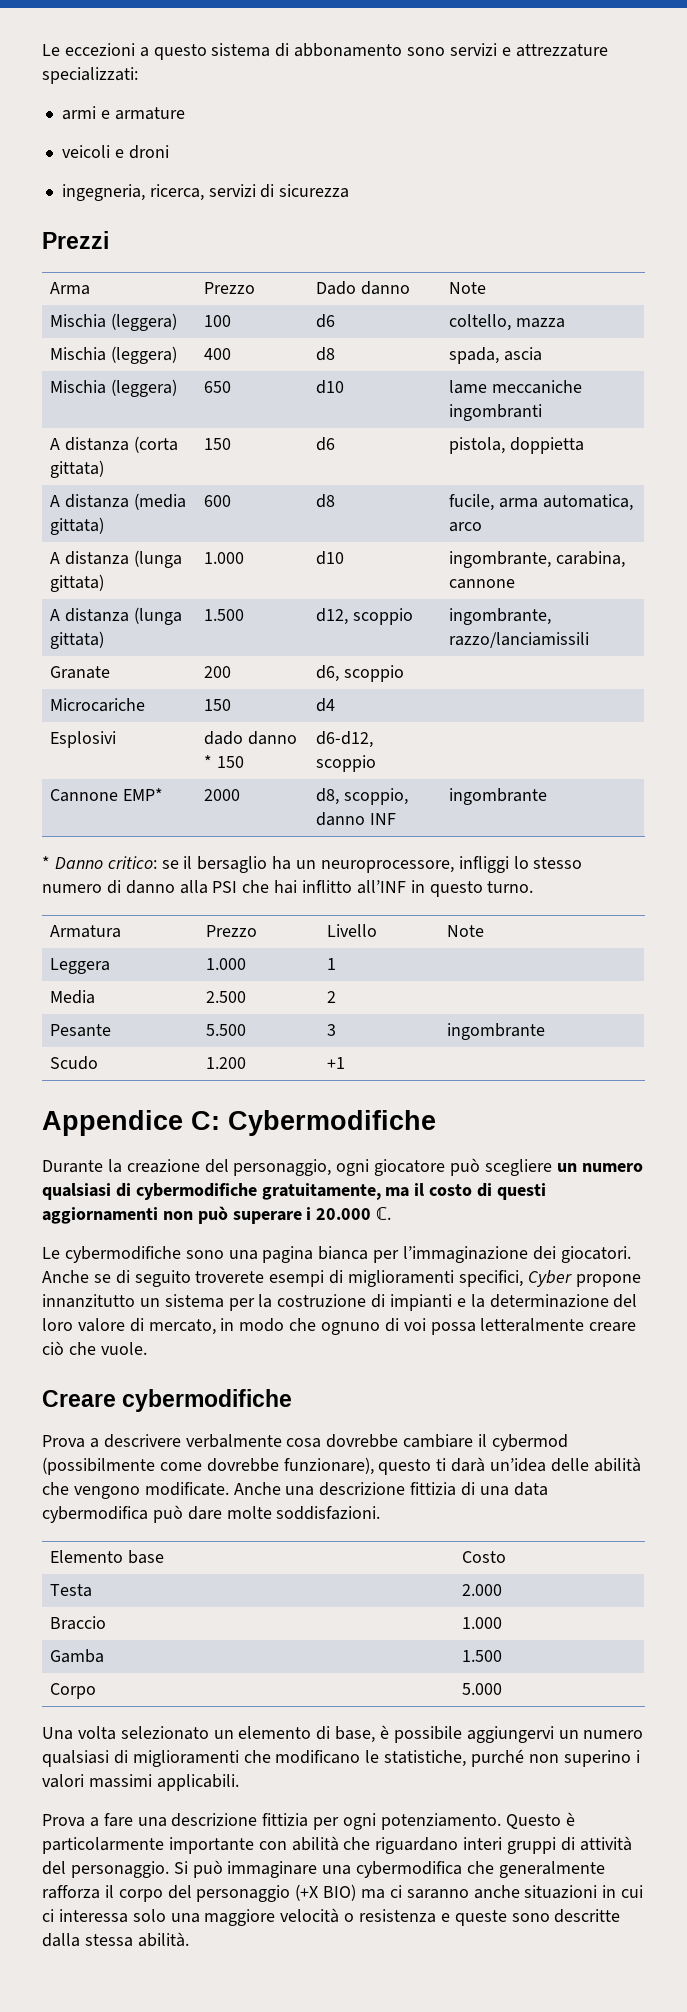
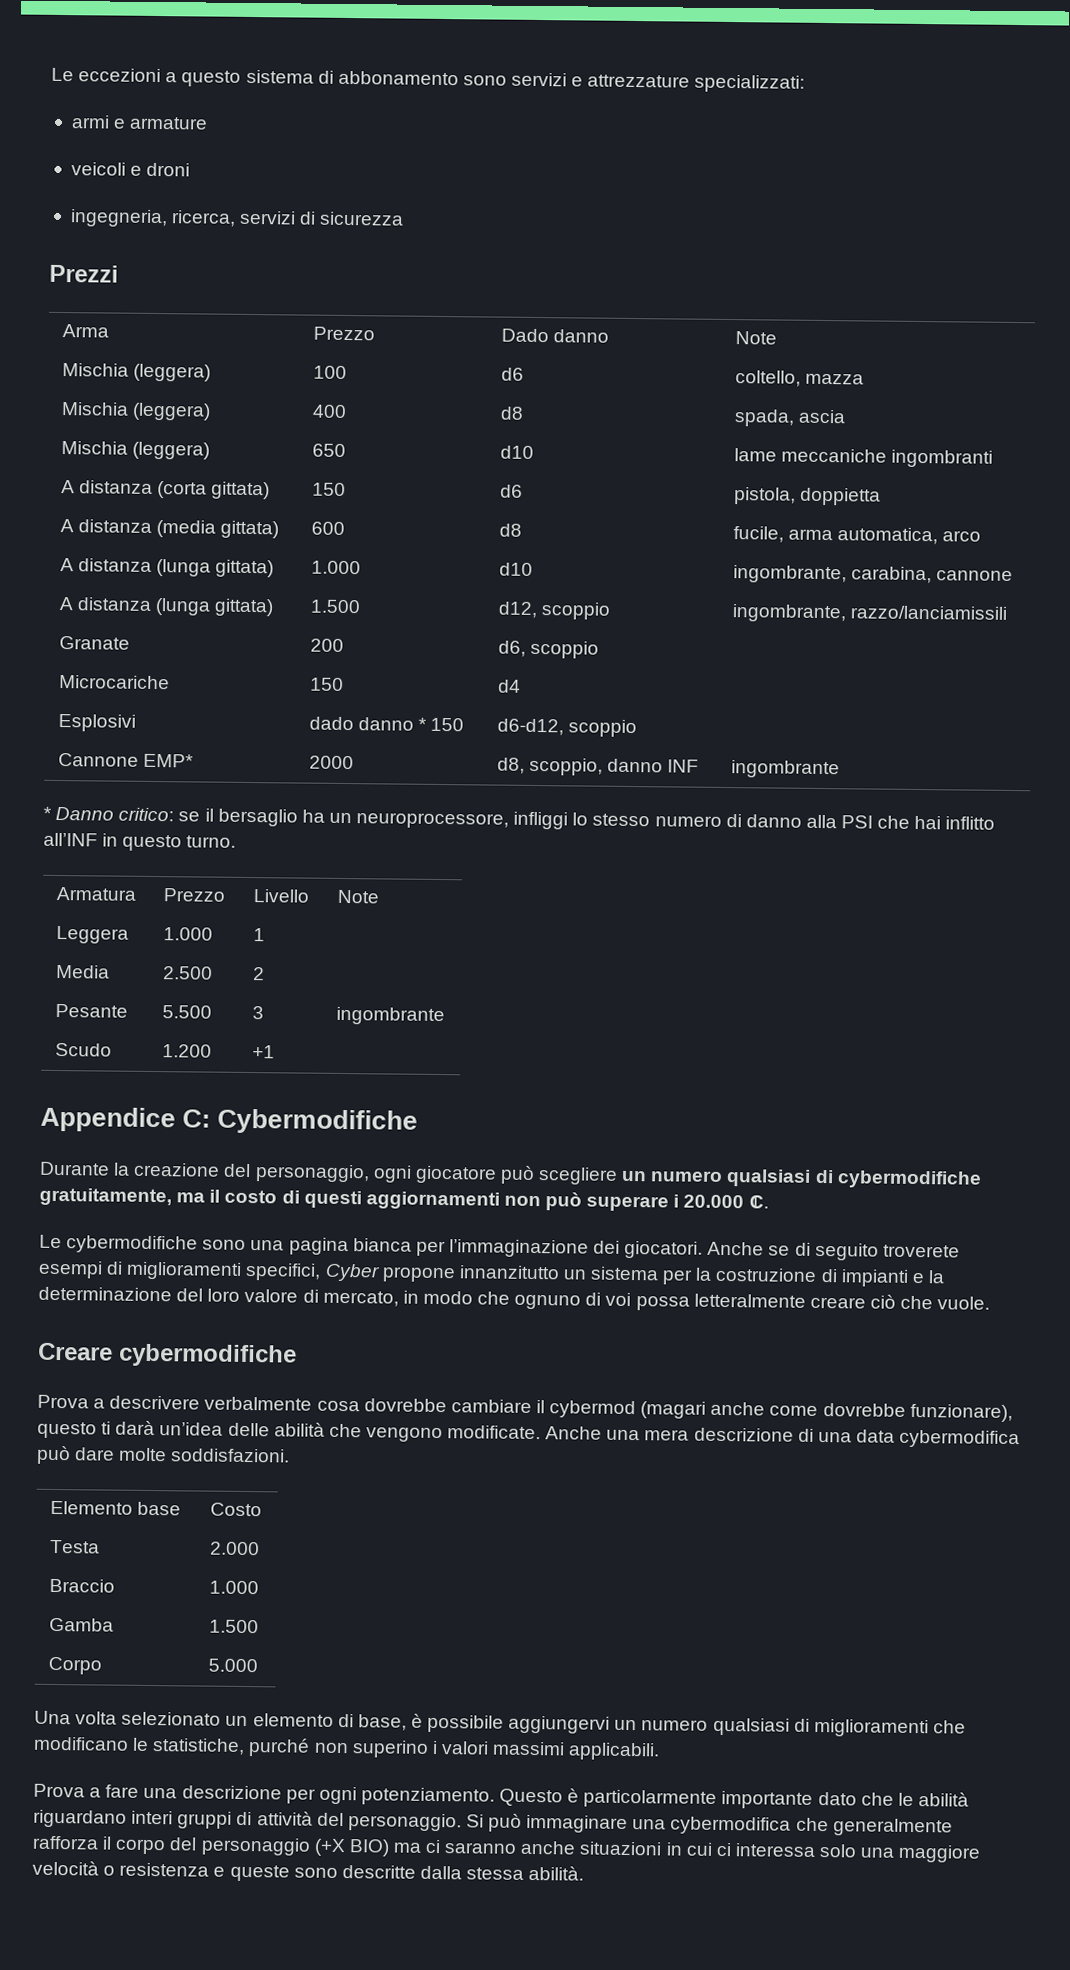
- Prova a descrivere verbalmente cosa dovrebbe cambiare il cybermod (possibilmente come dovrebbe funzionare), questo ti darà un’idea delle abilità che vengono modificate.
+ Prova a descrivere verbalmente cosa dovrebbe cambiare il cybermod (magari anche come dovrebbe funzionare), questo ti darà un’idea delle abilità che vengono modificate.
- Anche una descrizione fittizia di una data cybermodifica può dare molte soddisfazioni.
+ Anche una mera descrizione di una data cybermodifica può dare molte soddisfazioni.
- Prova a fare una descrizione fittizia per ogni potenziamento.
+ Prova a fare una descrizione per ogni potenziamento.
- Questo è particolarmente importante con abilità che riguardano interi gruppi di attività del personaggio.
+ Questo è particolarmente importante dato che le abilità riguardano interi gruppi di attività del personaggio.

